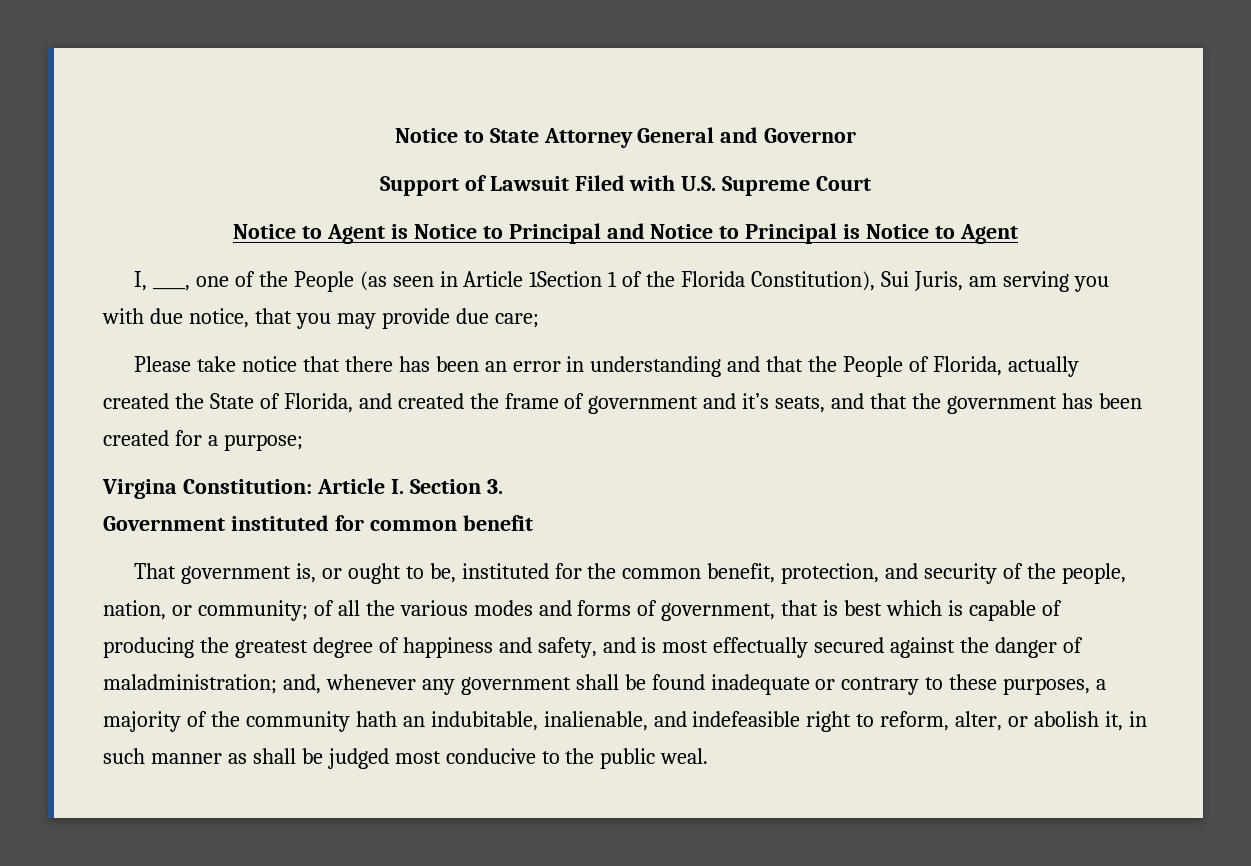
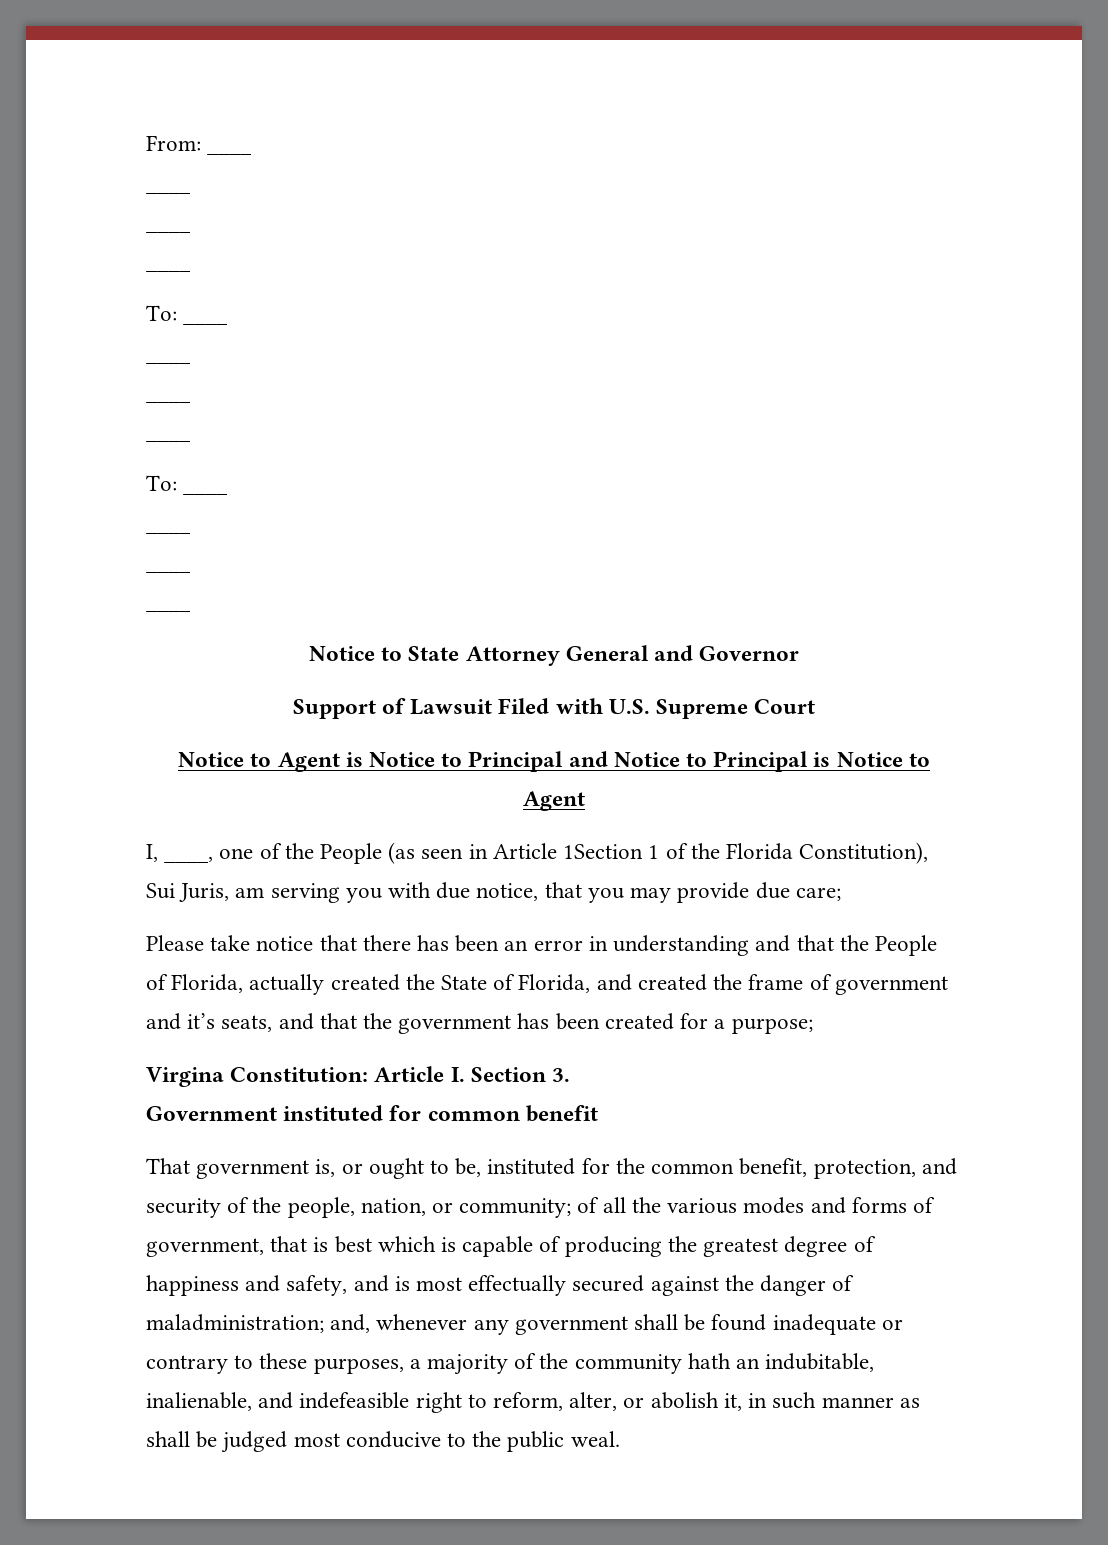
+ From: ____
+ ____
+ ____
+ ____
+ To: ____
+ ____
+ ____
+ ____
+ To: ____
+ ____
+ ____
+ ____

